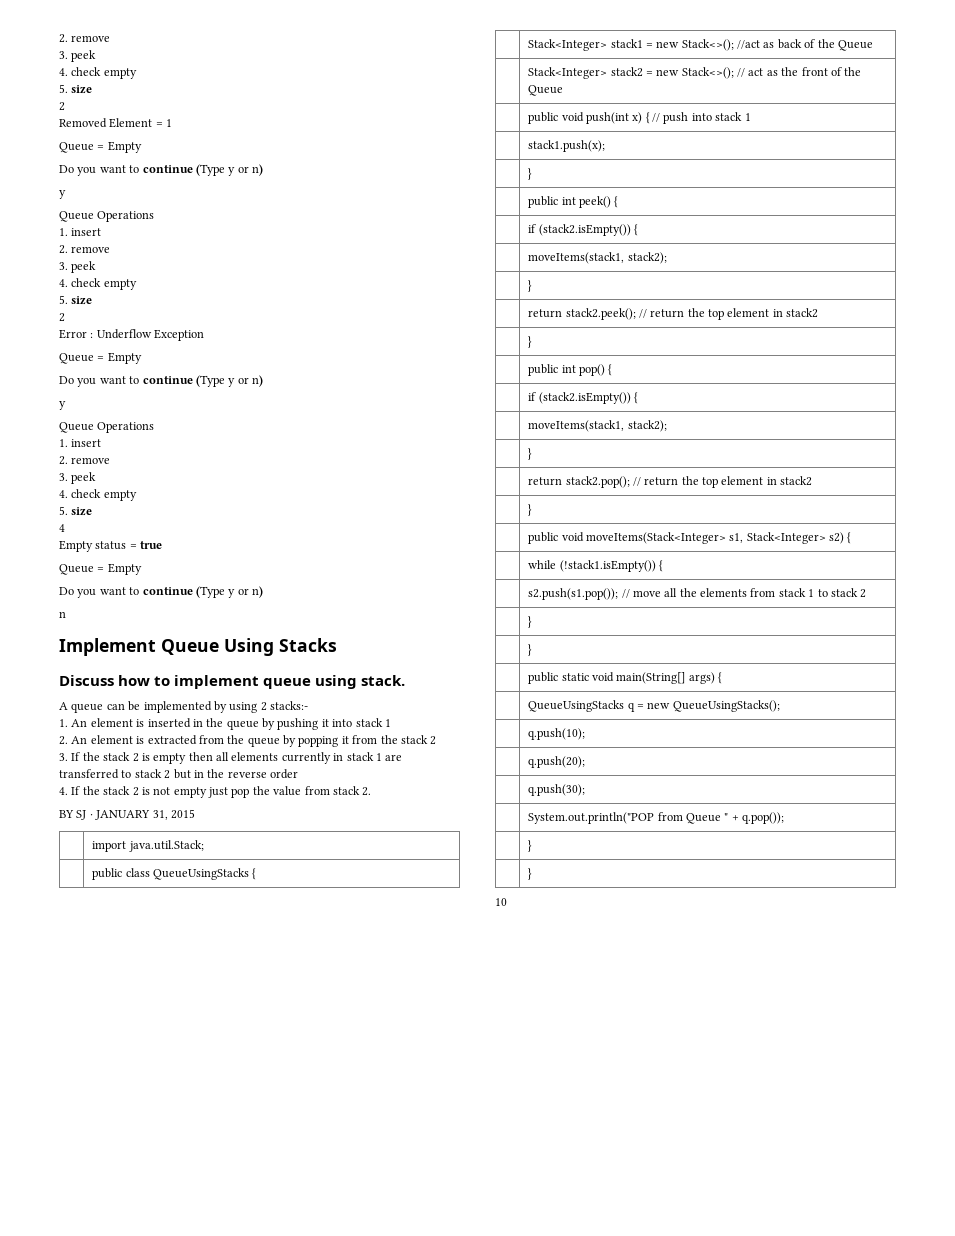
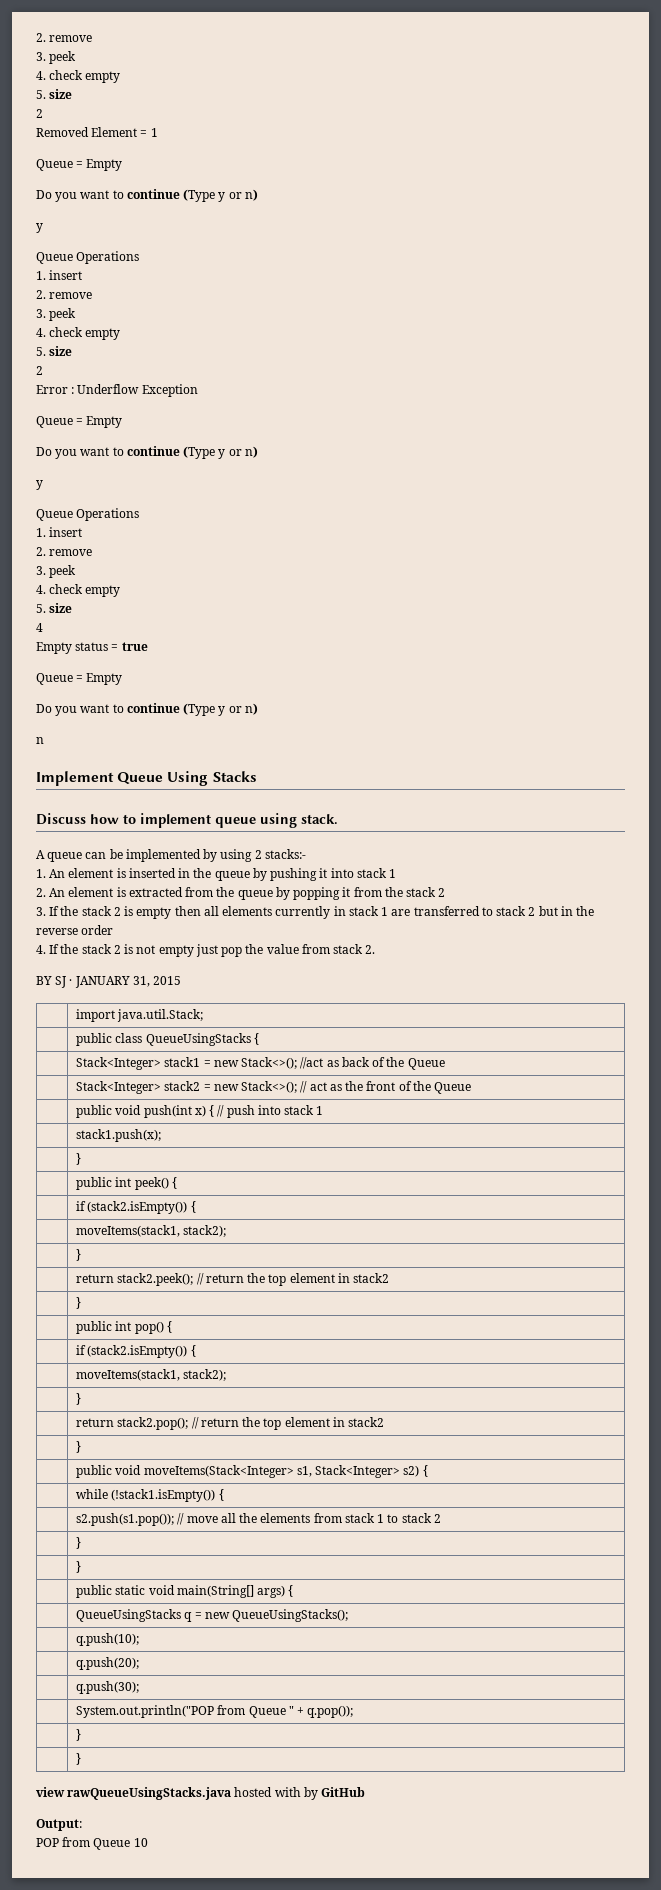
- 10
+ view rawQueueUsingStacks.java hosted with by GitHub
+ Output:
+ POP from Queue 10

